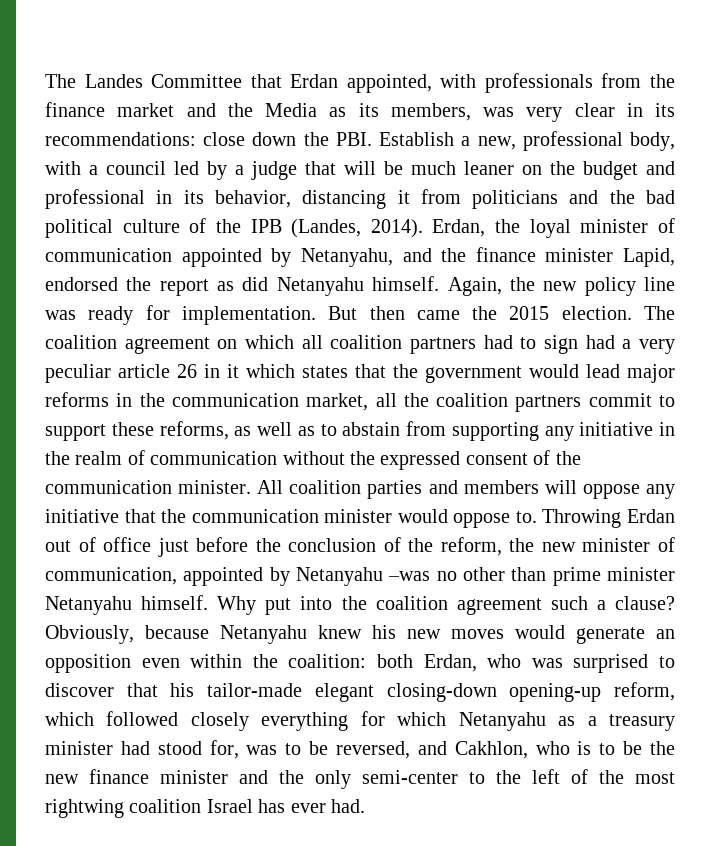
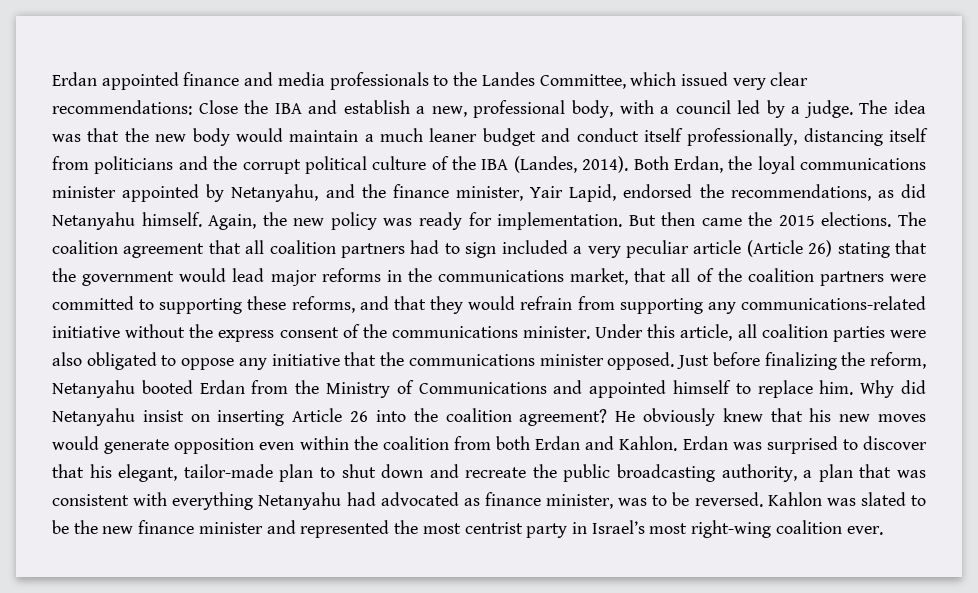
- The Landes Committee that Erdan appointed, with professionals from the finance market and the Media as its members, was very clear in its recommendations: close down the PBI. Establish a new, professional body, with a council led by a judge that will be much leaner on the budget and professional in its behavior, distancing it from politicians and the bad political culture of the IPB (Landes, 2014).
+ Erdan appointed finance and media professionals to the Landes Committee, which issued very clear recommendations: Close the IBA and establish a new, professional body, with a council led by a judge. The idea was that the new body would maintain a much leaner budget and conduct itself professionally, distancing itself from politicians and the corrupt political culture of the IBA (Landes, 2014).
- Erdan, the loyal minister of communication appointed by Netanyahu, and the finance minister Lapid, endorsed the report as did Netanyahu himself.
+ Both Erdan, the loyal communications minister appointed by Netanyahu, and the finance minister, Yair Lapid, endorsed the recommendations, as did Netanyahu himself.
- Again, the new policy line was ready for implementation.
+ Again, the new policy was ready for implementation.
- But then came the 2015 election.
+ But then came the 2015 elections.
- The coalition agreement on which all coalition partners had to sign had a very peculiar article 26 in it which states that the government would lead major reforms in the communication market, all the coalition partners commit to support these reforms, as well as to abstain from supporting any initiative in the realm of communication without the expressed consent of the communication minister. All coalition parties and members will oppose any initiative that the communication minister would oppose to. Throwing Erdan out of office just before the conclusion of the reform, the new minister of communication, appointed by Netanyahu –was no other than prime minister Netanyahu himself. Why put into the coalition agreement such a clause? Obviously, because Netanyahu knew his new moves would generate an opposition even within the coalition: both Erdan, who was surprised to discover that his tailor-made elegant closing-down opening-up reform, which followed closely everything for which Netanyahu as a treasury minister had stood for, was to be reversed, and Cakhlon, who is to be the new finance minister and the only semi-center to the left of the most rightwing coalition Israel has ever had.
+ The coalition agreement that all coalition partners had to sign included a very peculiar article (Article 26) stating that the government would lead major reforms in the communications market, that all of the coalition partners were committed to supporting these reforms, and that they would refrain from supporting any communications-related initiative without the express consent of the communications minister. Under this article, all coalition parties were also obligated to oppose any initiative that the communications minister opposed. Just before finalizing the reform, Netanyahu booted Erdan from the Ministry of Communications and appointed himself to replace him. Why did Netanyahu insist on inserting Article 26 into the coalition agreement? He obviously knew that his new moves would generate opposition even within the coalition from both Erdan and Kahlon. Erdan was surprised to discover that his elegant, tailor-made plan to shut down and recreate the public broadcasting authority, a plan that was consistent with everything Netanyahu had advocated as finance minister, was to be reversed. Kahlon was slated to be the new finance minister and represented the most centrist party in Israel’s most right-wing coalition ever.

